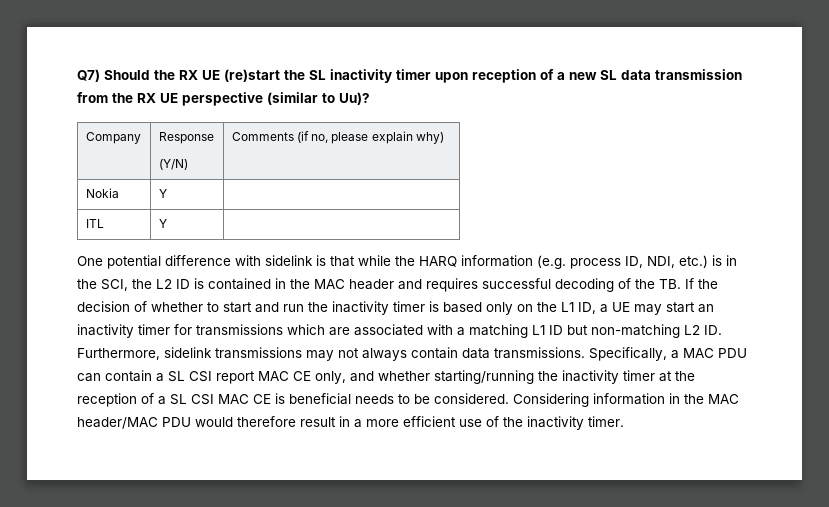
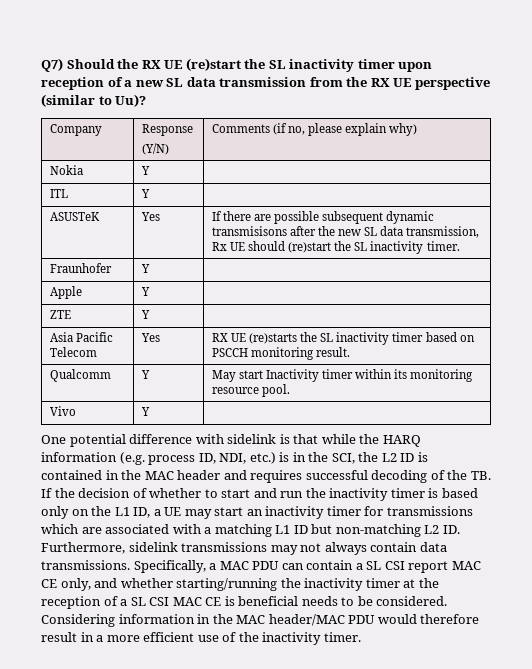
+ ASUSTeK | Yes | If there are possible subsequent dynamic transmisisons after the new SL data transmission, Rx UE should (re)start the SL inactivity timer.
+ Fraunhofer | Y |
+ Apple | Y |
+ ZTE | Y |
+ Asia Pacific Telecom | Yes | RX UE (re)starts the SL inactivity timer based on PSCCH monitoring result.
+ Qualcomm | Y | May start Inactivity timer within its monitoring resource pool.
+ Vivo | Y |

